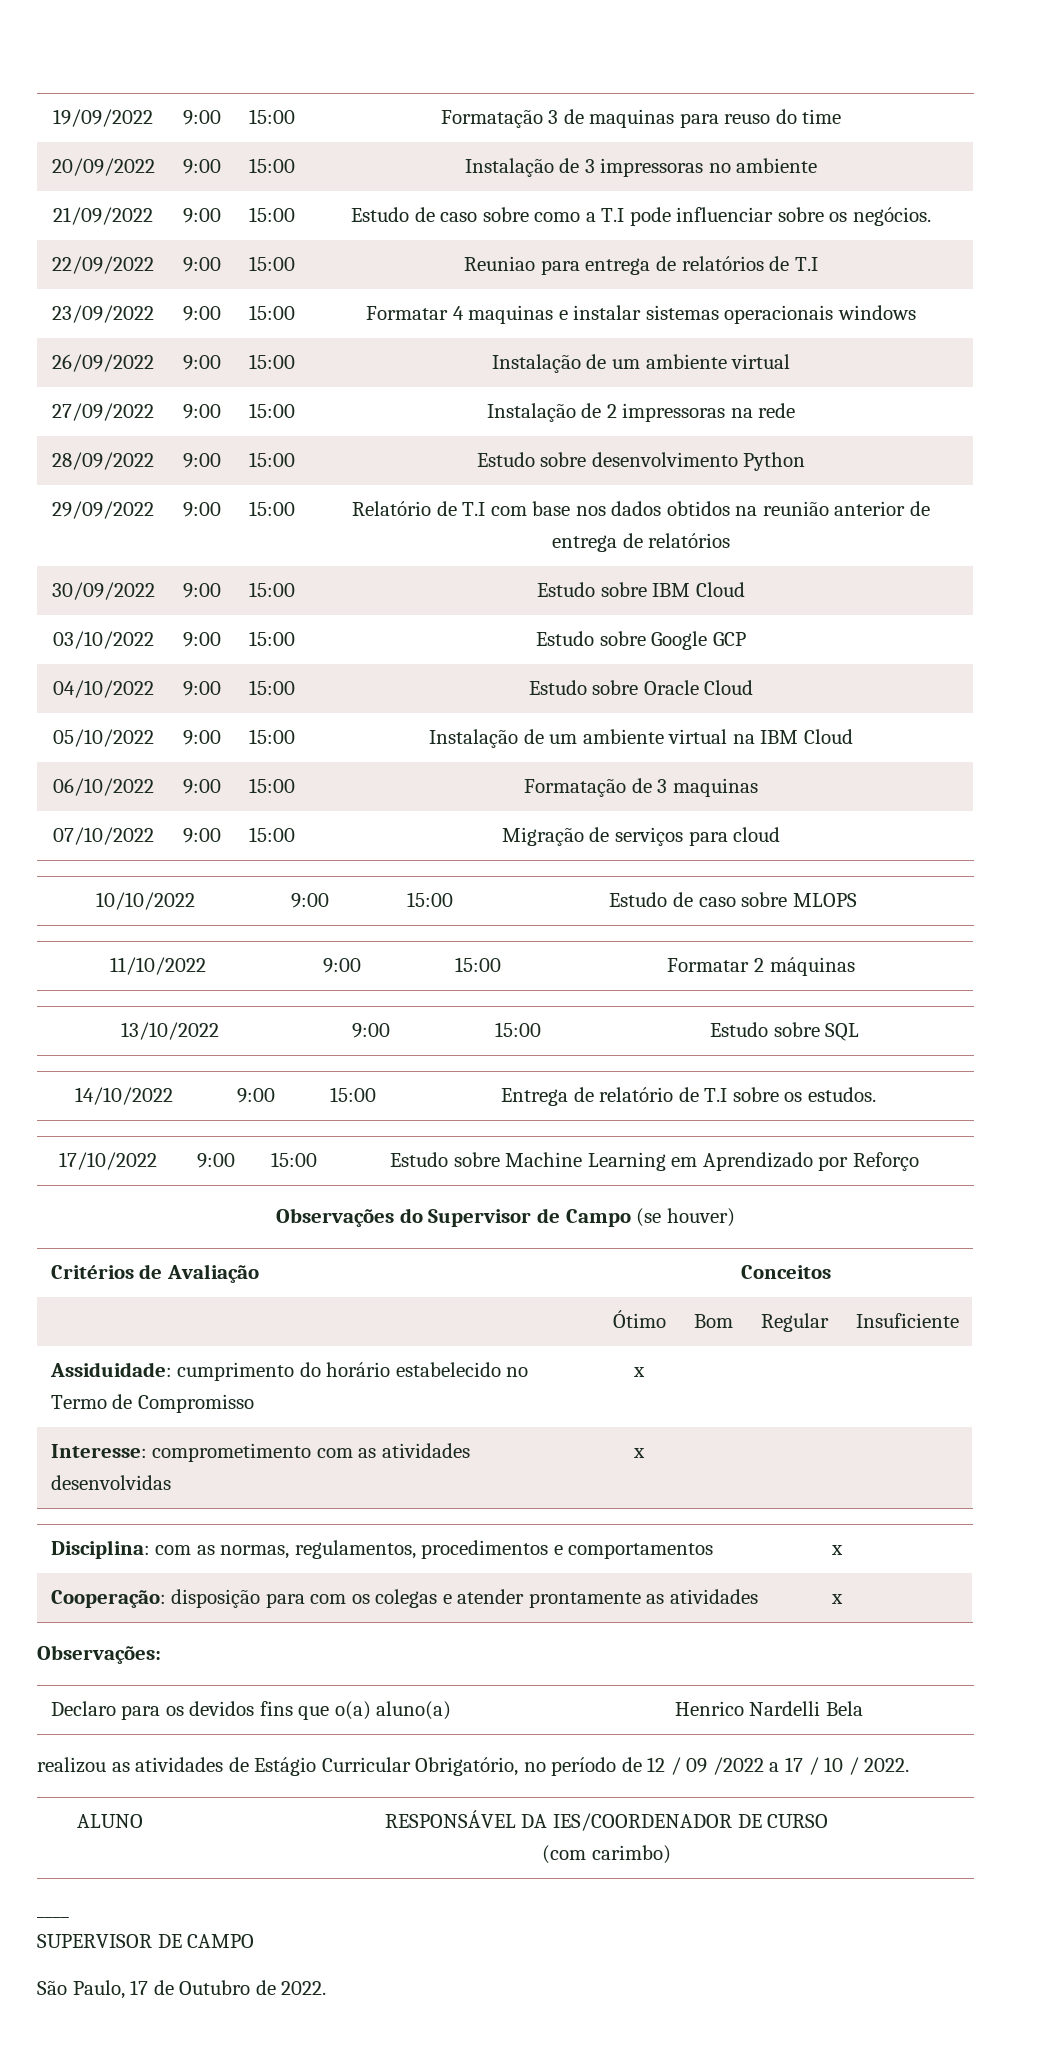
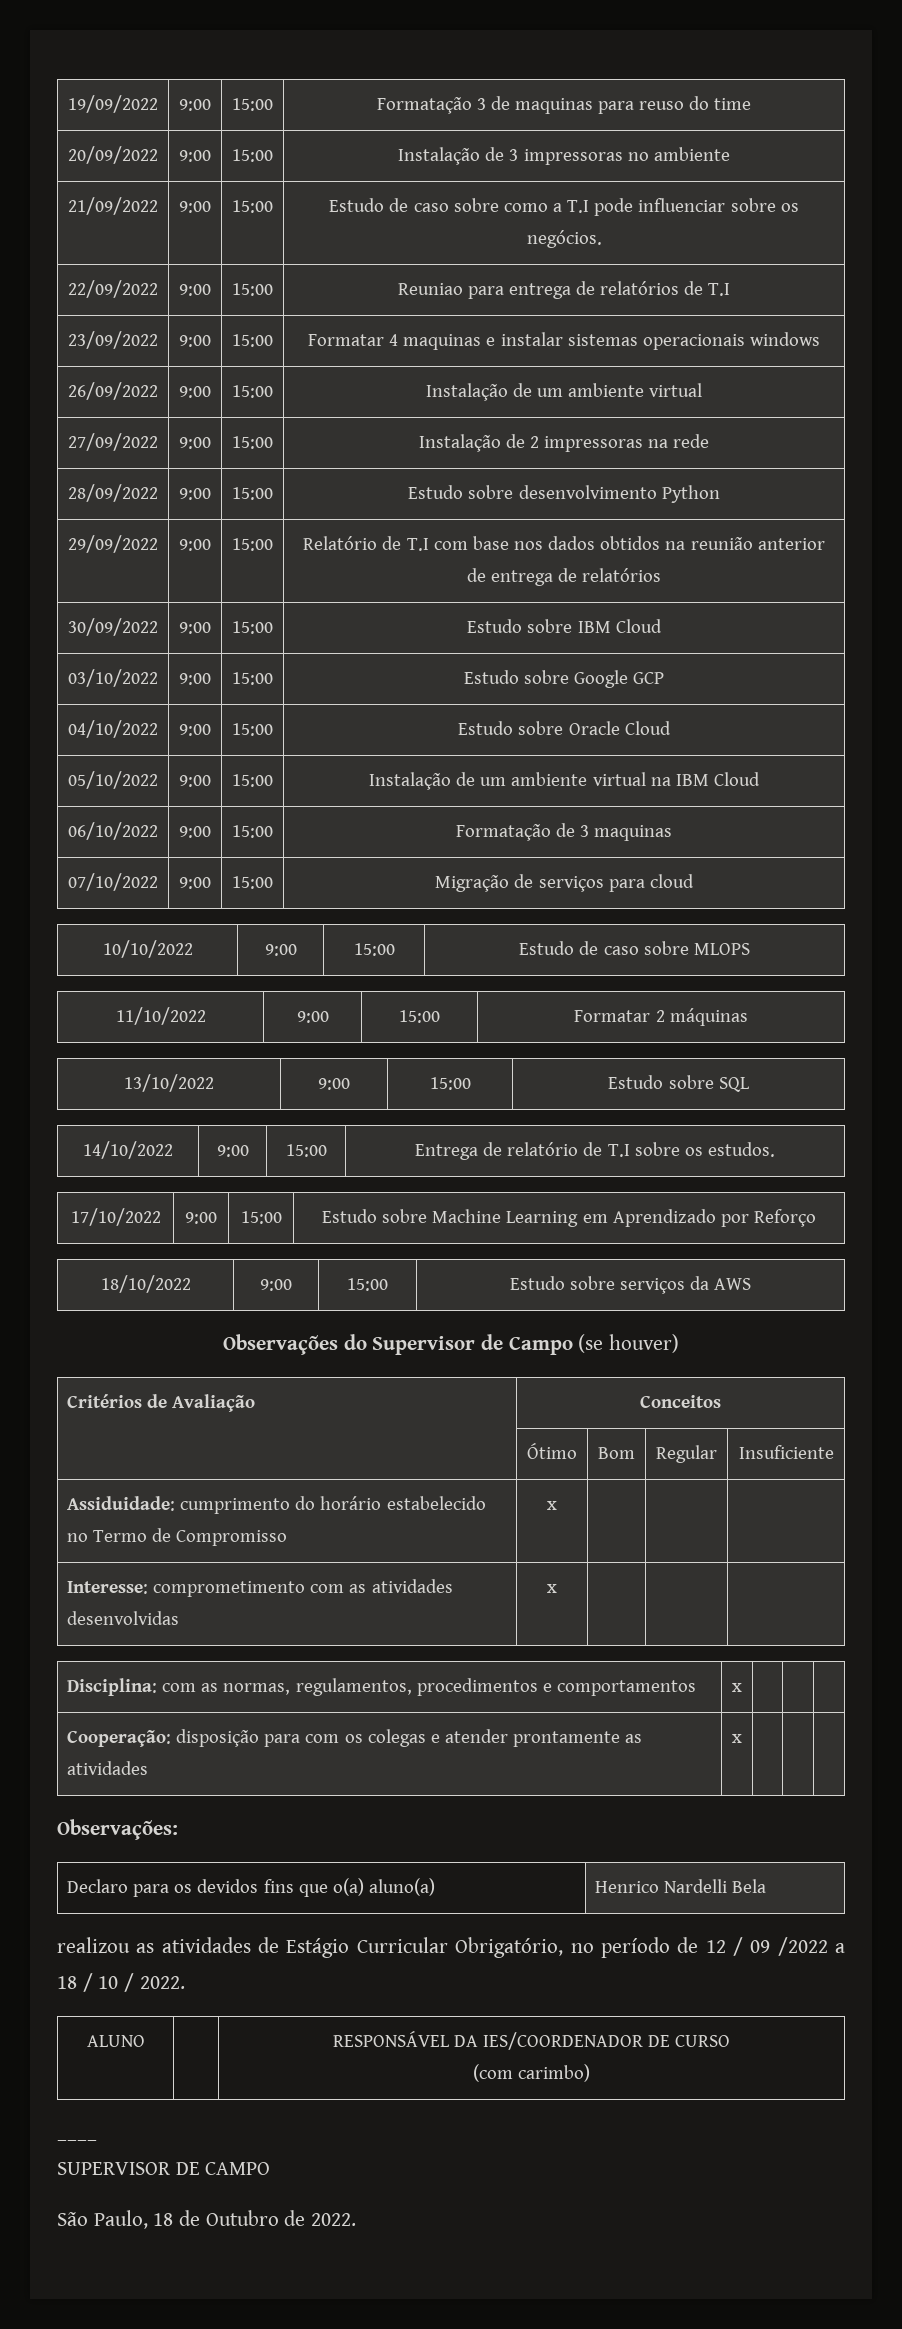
+ 18/10/2022 | 9:00 | 15:00 | Estudo sobre serviços da AWS
- realizou as atividades de Estágio Curricular Obrigatório, no período de 12 / 09 /2022 a 17 / 10 / 2022.
+ realizou as atividades de Estágio Curricular Obrigatório, no período de 12 / 09 /2022 a 18 / 10 / 2022.
- São Paulo, 17 de Outubro de 2022.
+ São Paulo, 18 de Outubro de 2022.

